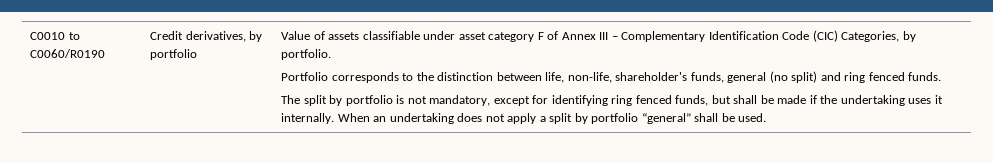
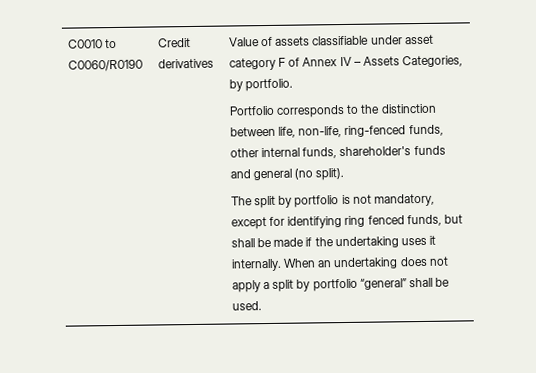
- Credit derivatives, by portfolio
+ Credit derivatives
- Value of assets classifiable under asset category F of Annex III – Complementary Identification Code (CIC) Categories, by portfolio.
+ Value of assets classifiable under asset category F of Annex IV – Assets Categories, by portfolio.
- Portfolio corresponds to the distinction between life, non-life, shareholder's funds, general (no split) and ring fenced funds.
+ Portfolio corresponds to the distinction between life, non-life, ring-fenced funds, other internal funds, shareholder's funds and general (no split).

